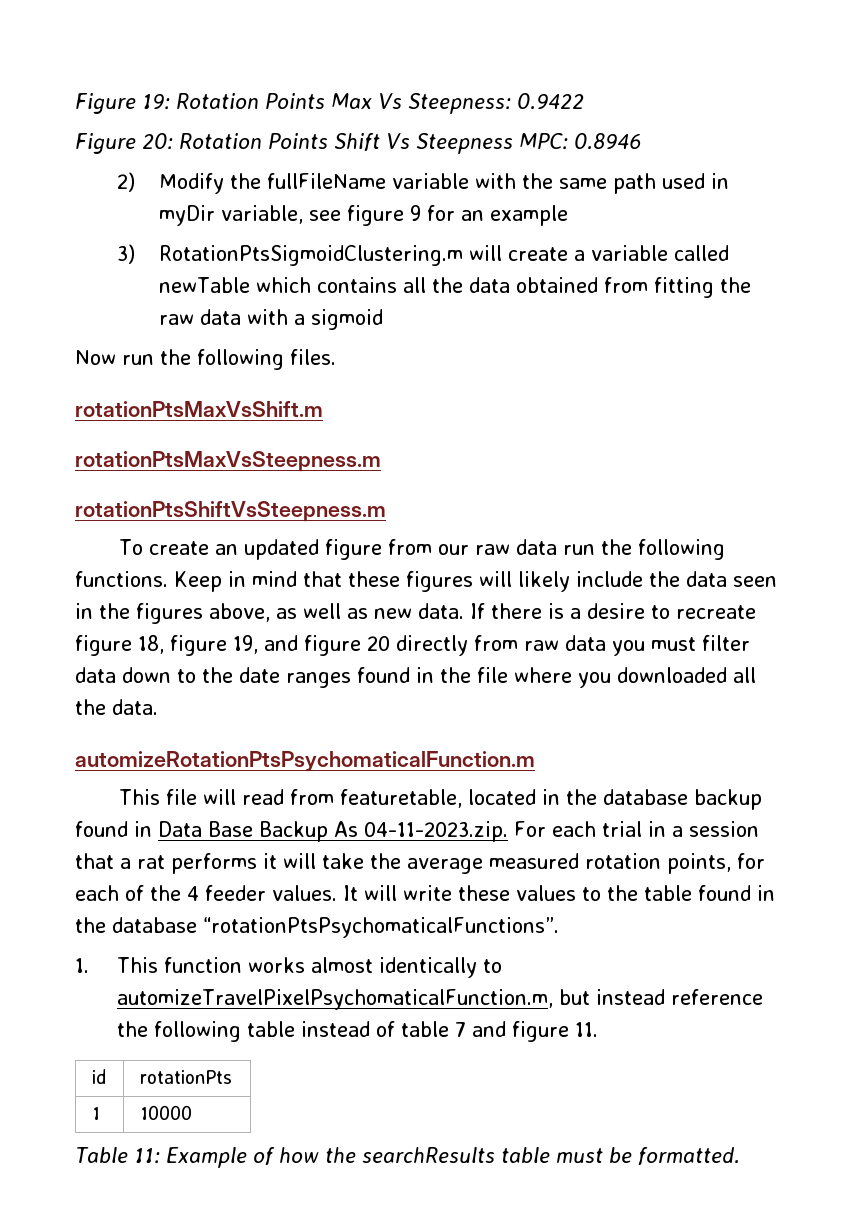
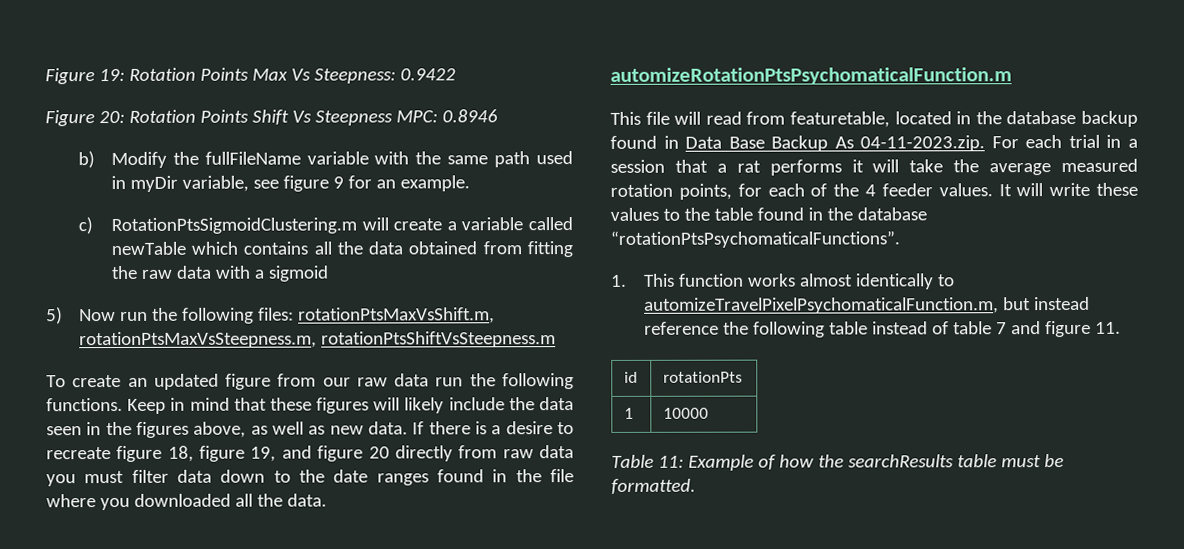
- 2) Modify the fullFileName variable with the same path used in myDir variable, see figure 9 for an example
- 3) RotationPtsSigmoidClustering.m will create a variable called newTable which contains all the data obtained from fitting the raw data with a sigmoid
+ b) Modify the fullFileName variable with the same path used in myDir variable, see figure 9 for an example.
+ c) RotationPtsSigmoidClustering.m will create a variable called newTable which contains all the data obtained from fitting the raw data with a sigmoid
- Now run the following files.
- rotationPtsMaxVsShift.m
- rotationPtsMaxVsSteepness.m
- rotationPtsShiftVsSteepness.m
+ 5) Now run the following files: rotationPtsMaxVsShift.m, rotationPtsMaxVsSteepness.m, rotationPtsShiftVsSteepness.m

